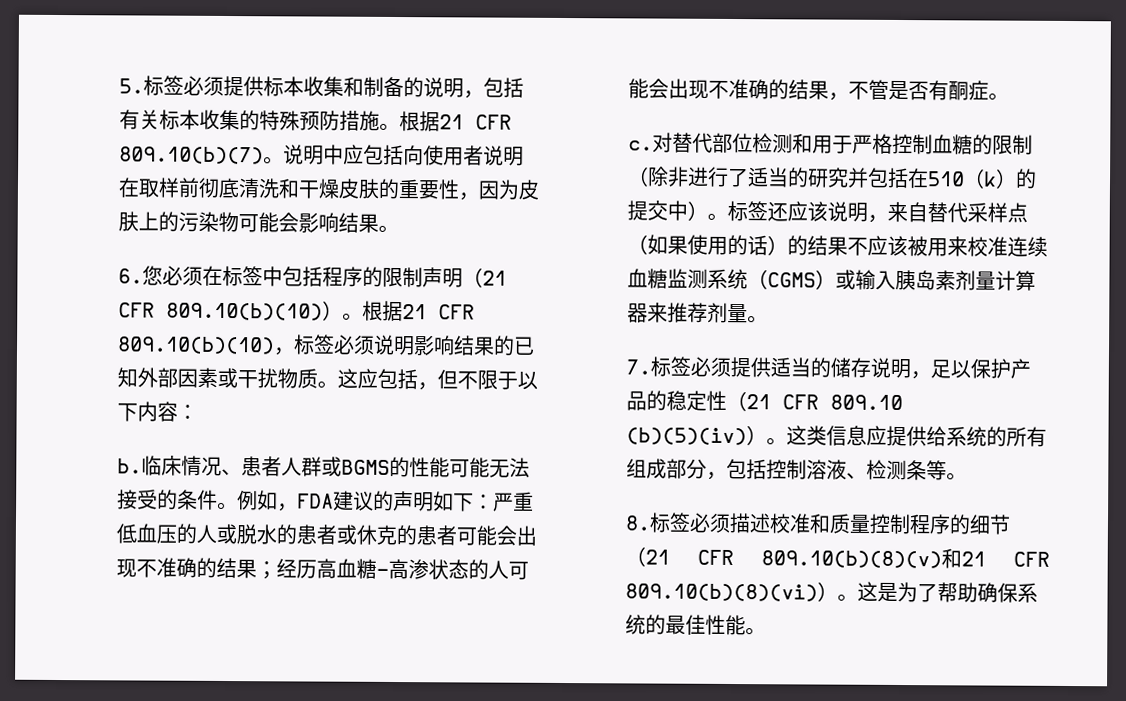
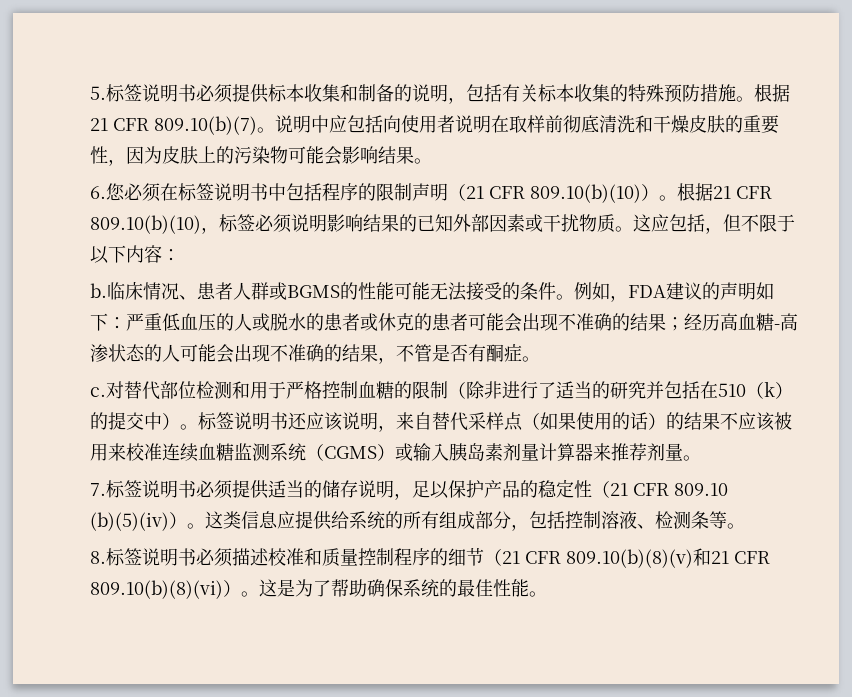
- 5.标签必须提供标本收集和制备的说明，包括有关标本收集的特殊预防措施。
+ 5.标签说明书必须提供标本收集和制备的说明，包括有关标本收集的特殊预防措施。
- 6.您必须在标签中包括程序的限制声明（21 CFR 809.10(b)(10)）。
+ 6.您必须在标签说明书中包括程序的限制声明（21 CFR 809.10(b)(10)）。
- 标签还应该说明，来自替代采样点（如果使用的话）的结果不应该被用来校准连续血糖监测系统（CGMS）或输入胰岛素剂量计算器来推荐剂量。
+ 标签说明书还应该说明，来自替代采样点（如果使用的话）的结果不应该被用来校准连续血糖监测系统（CGMS）或输入胰岛素剂量计算器来推荐剂量。
- 7.标签必须提供适当的储存说明，足以保护产品的稳定性（21 CFR 809.10 (b)(5)(iv)）。
+ 7.标签说明书必须提供适当的储存说明，足以保护产品的稳定性（21 CFR 809.10 (b)(5)(iv)）。
- 8.标签必须描述校准和质量控制程序的细节（21 CFR 809.10(b)(8)(v)和21 CFR 809.10(b)(8)(vi)）。
+ 8.标签说明书必须描述校准和质量控制程序的细节（21 CFR 809.10(b)(8)(v)和21 CFR 809.10(b)(8)(vi)）。

